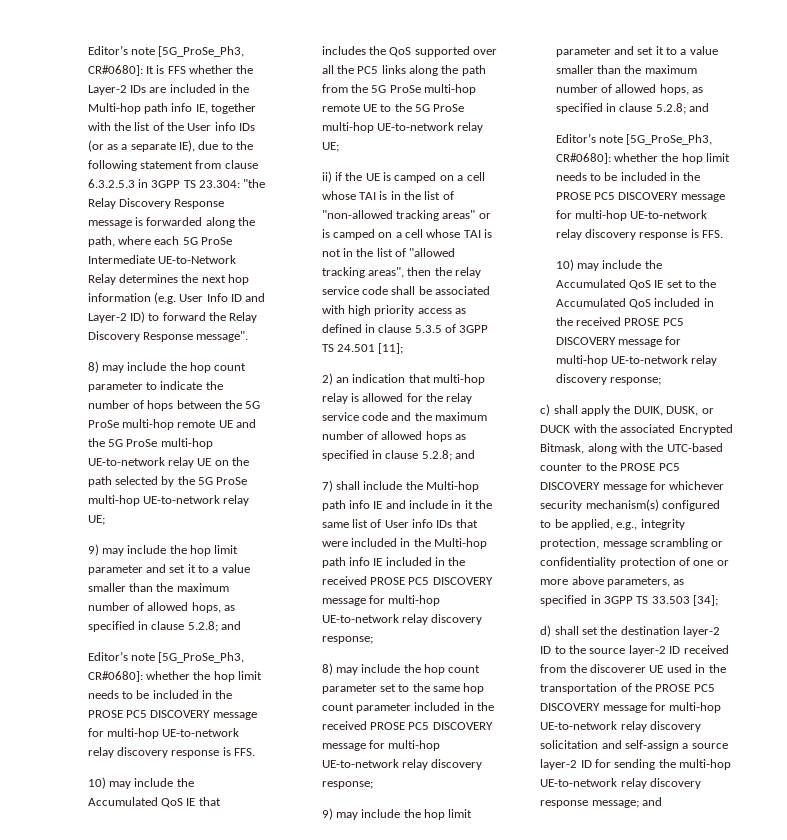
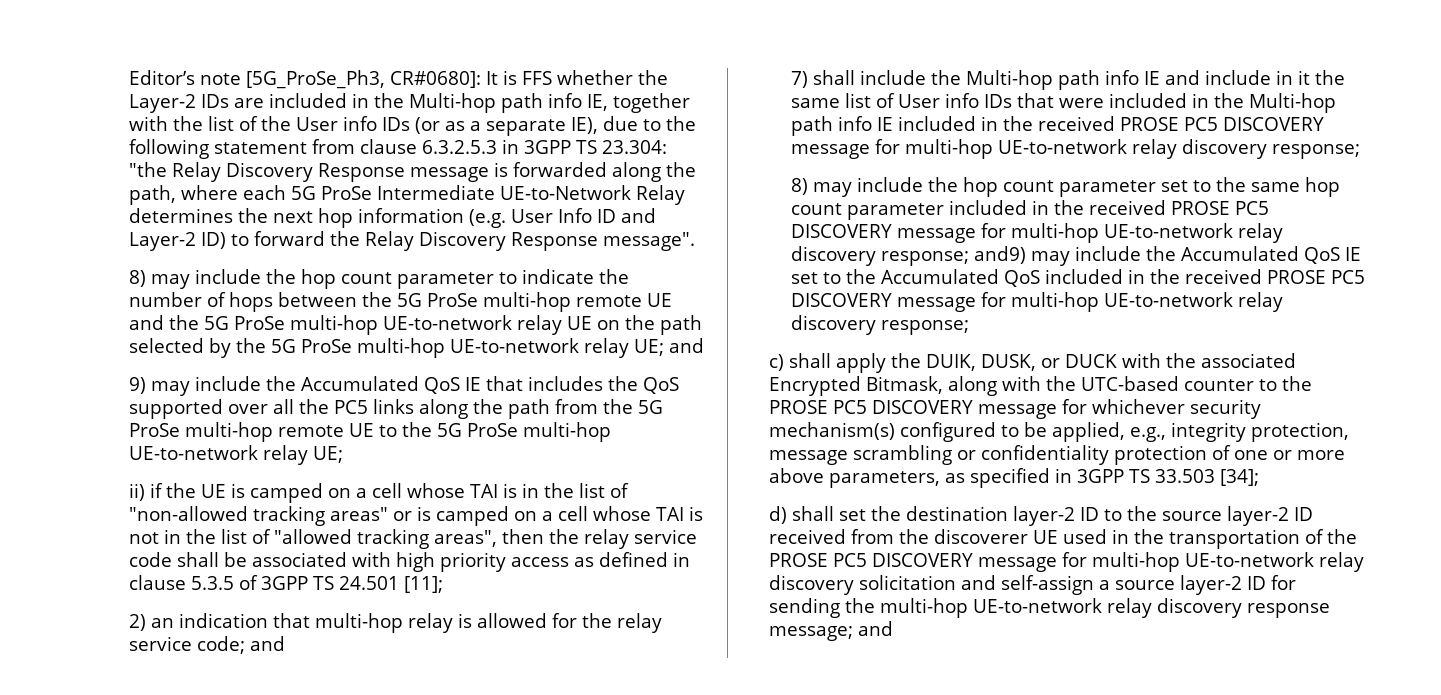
- 8) may include the hop count parameter to indicate the number of hops between the 5G ProSe multi-hop remote UE and the 5G ProSe multi-hop UE-to-network relay UE on the path selected by the 5G ProSe multi-hop UE-to-network relay UE;
- 9) may include the hop limit parameter and set it to a value smaller than the maximum number of allowed hops, as specified in clause 5.2.8; and
- Editor’s note [5G_ProSe_Ph3, CR#0680]: whether the hop limit needs to be included in the PROSE PC5 DISCOVERY message for multi-hop UE-to-network relay discovery response is FFS.
- 10) may include the Accumulated QoS IE that includes the QoS supported over all the PC5 links along the path from the 5G ProSe multi-hop remote UE to the 5G ProSe multi-hop UE-to-network relay UE;
+ 8) may include the hop count parameter to indicate the number of hops between the 5G ProSe multi-hop remote UE and the 5G ProSe multi-hop UE-to-network relay UE on the path selected by the 5G ProSe multi-hop UE-to-network relay UE; and
+ 9) may include the Accumulated QoS IE that includes the QoS supported over all the PC5 links along the path from the 5G ProSe multi-hop remote UE to the 5G ProSe multi-hop UE-to-network relay UE;
- 2) an indication that multi-hop relay is allowed for the relay service code and the maximum number of allowed hops as specified in clause 5.2.8; and
+ 2) an indication that multi-hop relay is allowed for the relay service code; and
- 8) may include the hop count parameter set to the same hop count parameter included in the received PROSE PC5 DISCOVERY message for multi-hop UE-to-network relay discovery response;
- 9) may include the hop limit parameter and set it to a value smaller than the maximum number of allowed hops, as specified in clause 5.2.8; and
- Editor’s note [5G_ProSe_Ph3, CR#0680]: whether the hop limit needs to be included in the PROSE PC5 DISCOVERY message for multi-hop UE-to-network relay discovery response is FFS.
- 10) may include the Accumulated QoS IE set to the Accumulated QoS included in the received PROSE PC5 DISCOVERY message for multi-hop UE-to-network relay discovery response;
+ 8) may include the hop count parameter set to the same hop count parameter included in the received PROSE PC5 DISCOVERY message for multi-hop UE-to-network relay discovery response; and9) may include the Accumulated QoS IE set to the Accumulated QoS included in the received PROSE PC5 DISCOVERY message for multi-hop UE-to-network relay discovery response;

